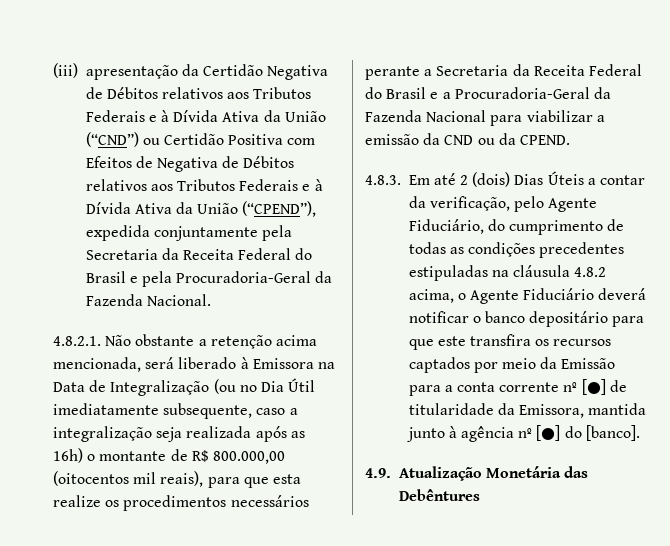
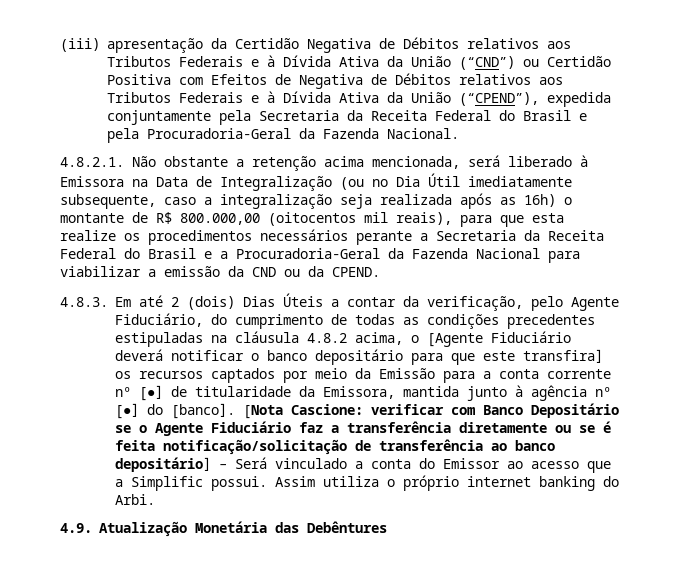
- 4.8.3. Em até 2 (dois) Dias Úteis a contar da verificação, pelo Agente Fiduciário, do cumprimento de todas as condições precedentes estipuladas na cláusula 4.8.2 acima, o Agente Fiduciário deverá notificar o banco depositário para que este transfira os recursos captados por meio da Emissão para a conta corrente nº [●] de titularidade da Emissora, mantida junto à agência nº [●] do [banco].
+ 4.8.3. Em até 2 (dois) Dias Úteis a contar da verificação, pelo Agente Fiduciário, do cumprimento de todas as condições precedentes estipuladas na cláusula 4.8.2 acima, o [Agente Fiduciário deverá notificar o banco depositário para que este transfira] os recursos captados por meio da Emissão para a conta corrente nº [●] de titularidade da Emissora, mantida junto à agência nº [●] do [banco]. [Nota Cascione: verificar com Banco Depositário se o Agente Fiduciário faz a transferência diretamente ou se é feita notificação/solicitação de transferência ao banco depositário] – Será vinculado a conta do Emissor ao acesso que a Simplific possui. Assim utiliza o próprio internet banking do Arbi.

